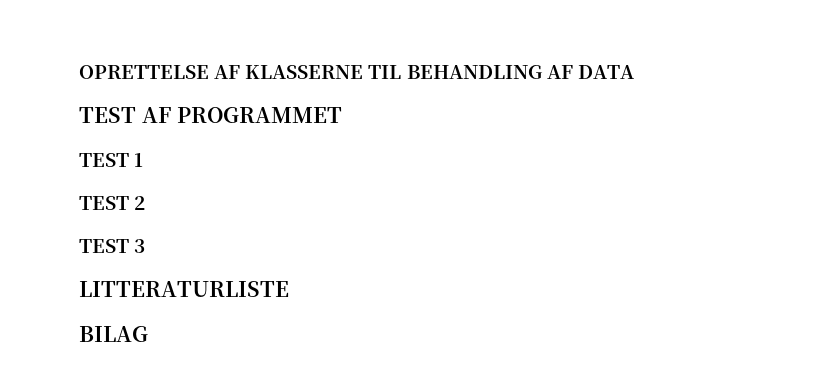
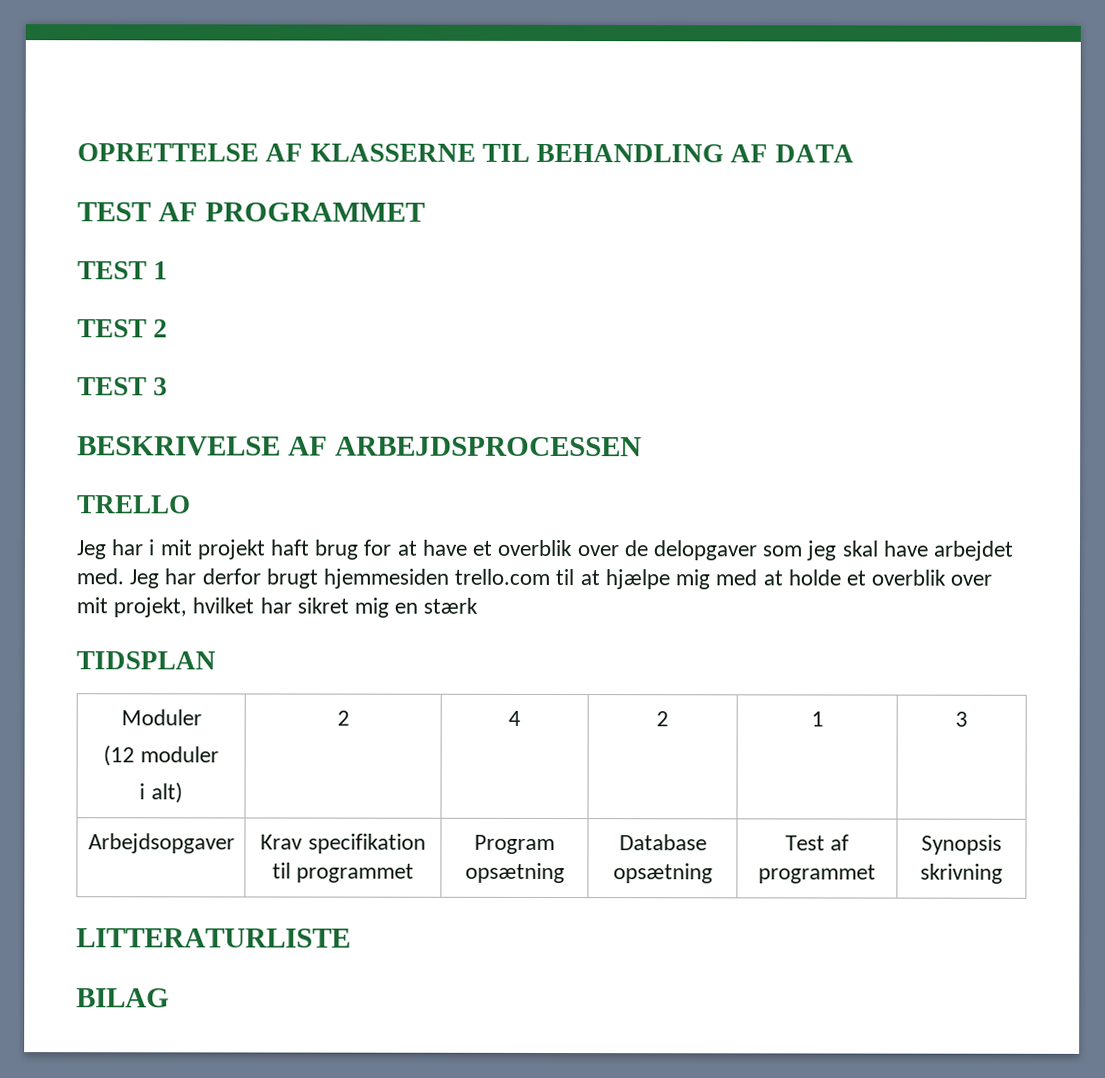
+ BESKRIVELSE AF ARBEJDSPROCESSEN
+ TRELLO
+ Jeg har i mit projekt haft brug for at have et overblik over de delopgaver som jeg skal have arbejdet med. Jeg har derfor brugt hjemmesiden trello.com til at hjælpe mig med at holde et overblik over mit projekt, hvilket har sikret mig en stærk
+ TIDSPLAN
+ Moduler
+ (12 moduler
+ i alt) | 2 | 4 | 2 | 1 | 3
+ Arbejdsopgaver | Krav specifikation til programmet | Program opsætning | Database opsætning | Test af programmet | Synopsis skrivning

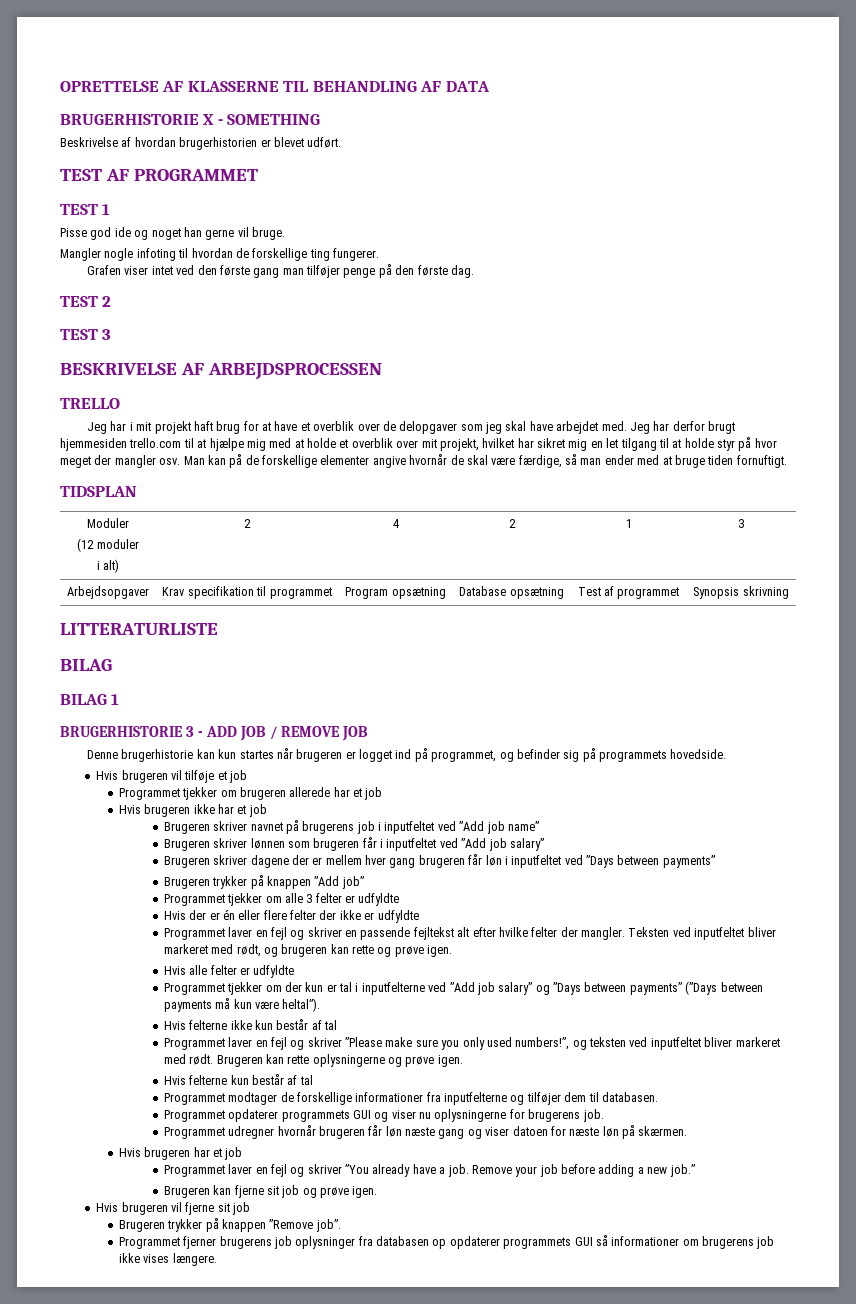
+ BRUGERHISTORIE X - SOMETHING
+ Beskrivelse af hvordan brugerhistorien er blevet udført.
+ Pisse god ide og noget han gerne vil bruge.
+ Mangler nogle infoting til hvordan de forskellige ting fungerer.
+ Grafen viser intet ved den første gang man tilføjer penge på den første dag.
- Jeg har derfor brugt hjemmesiden trello.com til at hjælpe mig med at holde et overblik over mit projekt, hvilket har sikret mig en stærk
+ Jeg har derfor brugt hjemmesiden trello.com til at hjælpe mig med at holde et overblik over mit projekt, hvilket har sikret mig en let tilgang til at holde styr på hvor meget der mangler osv. Man kan på de forskellige elementer angive hvornår de skal være færdige, så man ender med at bruge tiden fornuftigt.
+ BILAG 1
+ BRUGERHISTORIE 3 - ADD JOB / REMOVE JOB
+ Denne brugerhistorie kan kun startes når brugeren er logget ind på programmet, og befinder sig på programmets hovedside.
+ Hvis brugeren vil tilføje et job
+ Programmet tjekker om brugeren allerede har et job
+ Hvis brugeren ikke har et job
+ Brugeren skriver navnet på brugerens job i inputfeltet ved ”Add job name”
+ Brugeren skriver lønnen som brugeren får i inputfeltet ved ”Add job salary”
+ Brugeren skriver dagene der er mellem hver gang brugeren får løn i inputfeltet ved ”Days between payments”
+ Brugeren trykker på knappen ”Add job”
+ Programmet tjekker om alle 3 felter er udfyldte
+ Hvis der er én eller flere felter der ikke er udfyldte
+ Programmet laver en fejl og skriver en passende fejltekst alt efter hvilke felter der mangler. Teksten ved inputfeltet bliver markeret med rødt, og brugeren kan rette og prøve igen.
+ Hvis alle felter er udfyldte
+ Programmet tjekker om der kun er tal i inputfelterne ved ”Add job salary” og ”Days between payments” (”Days between payments må kun være heltal”).
+ Hvis felterne ikke kun består af tal
+ Programmet laver en fejl og skriver ”Please make sure you only used numbers!”, og teksten ved inputfeltet bliver markeret med rødt. Brugeren kan rette oplysningerne og prøve igen.
+ Hvis felterne kun består af tal
+ Programmet modtager de forskellige informationer fra inputfelterne og tilføjer dem til databasen.
+ Programmet opdaterer programmets GUI og viser nu oplysningerne for brugerens job.
+ Programmet udregner hvornår brugeren får løn næste gang og viser datoen for næste løn på skærmen.
+ Hvis brugeren har et job
+ Programmet laver en fejl og skriver ”You already have a job. Remove your job before adding a new job.”
+ Brugeren kan fjerne sit job og prøve igen.
+ Hvis brugeren vil fjerne sit job
+ Brugeren trykker på knappen ”Remove job”.
+ Programmet fjerner brugerens job oplysninger fra databasen op opdaterer programmets GUI så informationer om brugerens job ikke vises længere.

